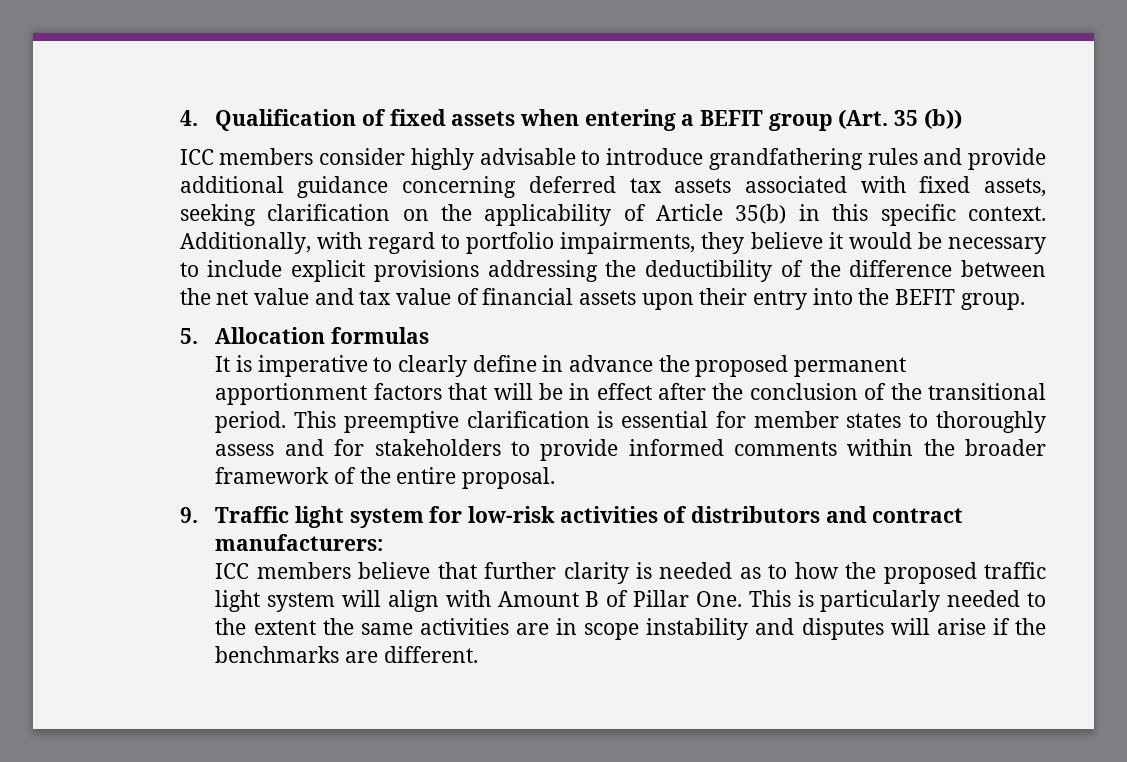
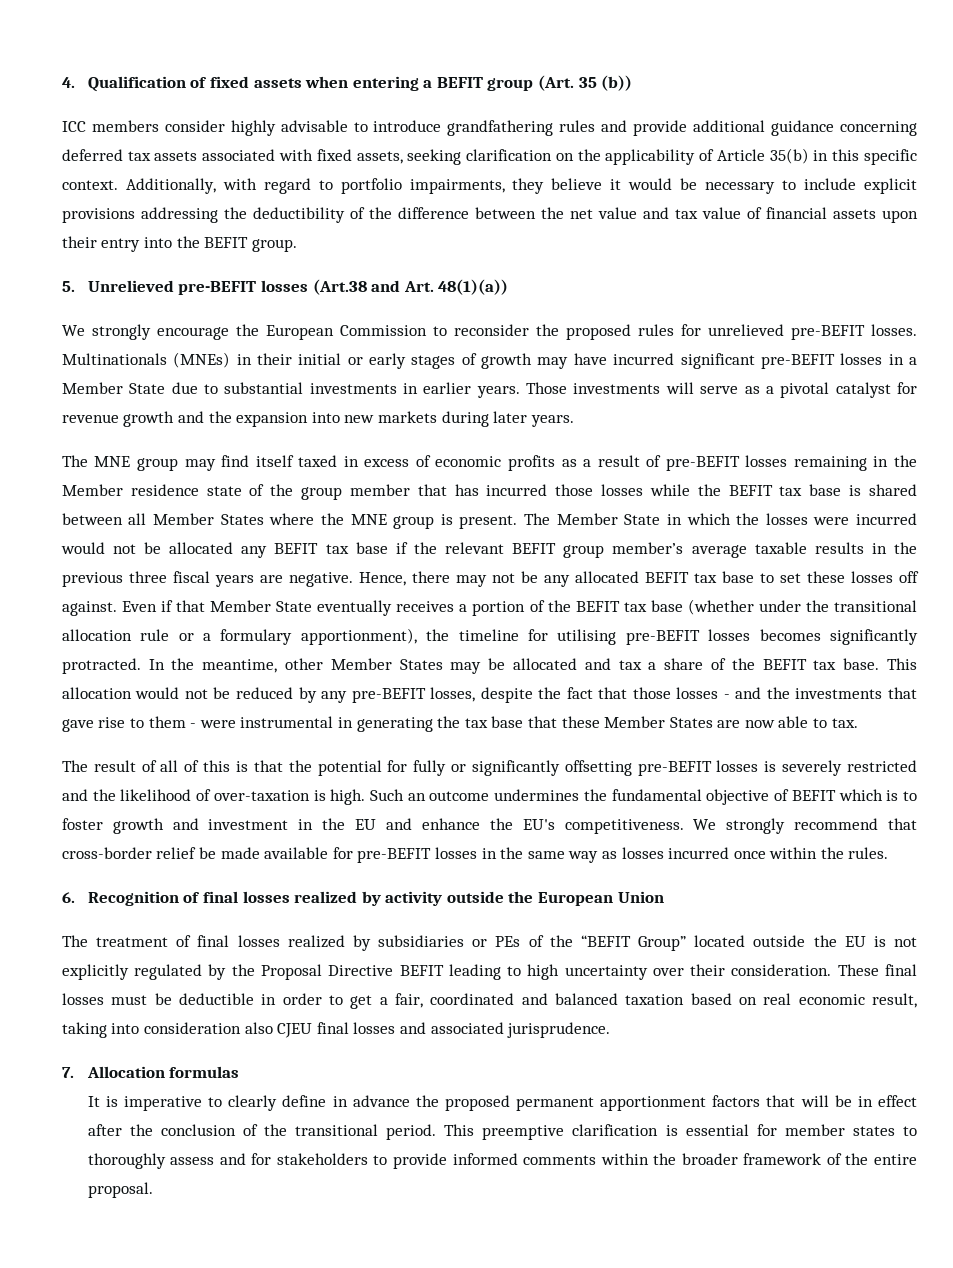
- 5. Allocation formulas
+ 5. Unrelieved pre-BEFIT losses (Art.38 and Art. 48(1)(a))
+ We strongly encourage the European Commission to reconsider the proposed rules for unrelieved pre-BEFIT losses. Multinationals (MNEs) in their initial or early stages of growth may have incurred significant pre-BEFIT losses in a Member State due to substantial investments in earlier years. Those investments will serve as a pivotal catalyst for revenue growth and the expansion into new markets during later years.
+ The MNE group may find itself taxed in excess of economic profits as a result of pre-BEFIT losses remaining in the Member residence state of the group member that has incurred those losses while the BEFIT tax base is shared between all Member States where the MNE group is present. The Member State in which the losses were incurred would not be allocated any BEFIT tax base if the relevant BEFIT group member’s average taxable results in the previous three fiscal years are negative. Hence, there may not be any allocated BEFIT tax base to set these losses off against. Even if that Member State eventually receives a portion of the BEFIT tax base (whether under the transitional allocation rule or a formulary apportionment), the timeline for utilising pre-BEFIT losses becomes significantly protracted. In the meantime, other Member States may be allocated and tax a share of the BEFIT tax base. This allocation would not be reduced by any pre-BEFIT losses, despite the fact that those losses - and the investments that gave rise to them - were instrumental in generating the tax base that these Member States are now able to tax.
+ The result of all of this is that the potential for fully or significantly offsetting pre-BEFIT losses is severely restricted and the likelihood of over-taxation is high. Such an outcome undermines the fundamental objective of BEFIT which is to foster growth and investment in the EU and enhance the EU's competitiveness. We strongly recommend that cross-border relief be made available for pre-BEFIT losses in the same way as losses incurred once within the rules.
+ 6. Recognition of final losses realized by activity outside the European Union
+ The treatment of final losses realized by subsidiaries or PEs of the “BEFIT Group” located outside the EU is not explicitly regulated by the Proposal Directive BEFIT leading to high uncertainty over their consideration. These final losses must be deductible in order to get a fair, coordinated and balanced taxation based on real economic result, taking into consideration also CJEU final losses and associated jurisprudence.
+ 7. Allocation formulas
- 9. Traffic light system for low-risk activities of distributors and contract manufacturers:
- ICC members believe that further clarity is needed as to how the proposed traffic light system will align with Amount B of Pillar One. This is particularly needed to the extent the same activities are in scope instability and disputes will arise if the benchmarks are different.

